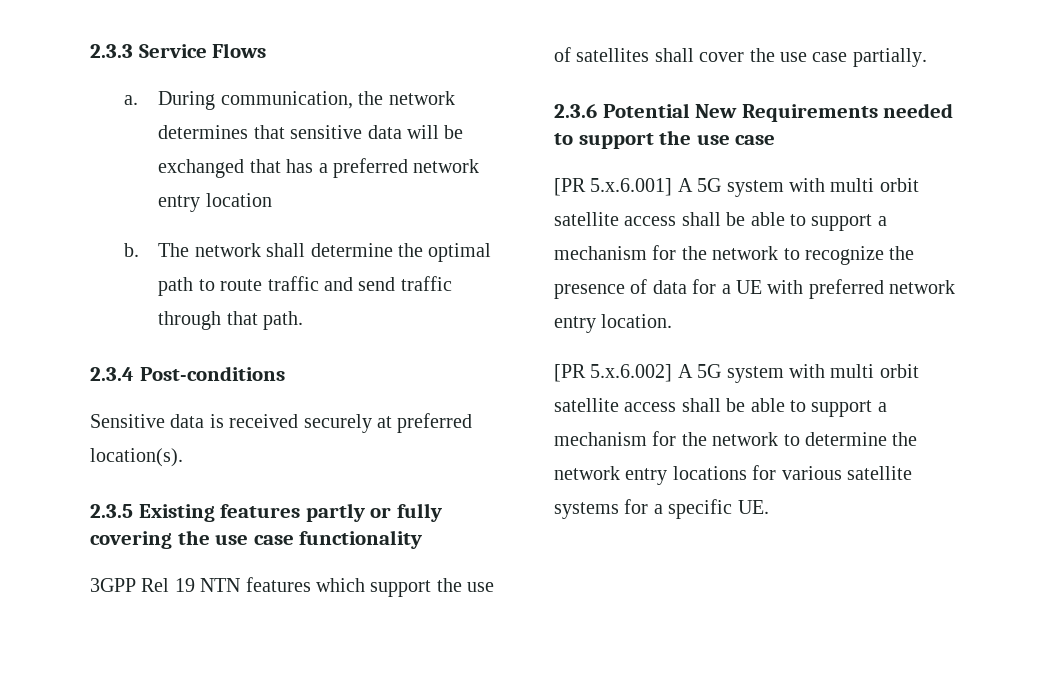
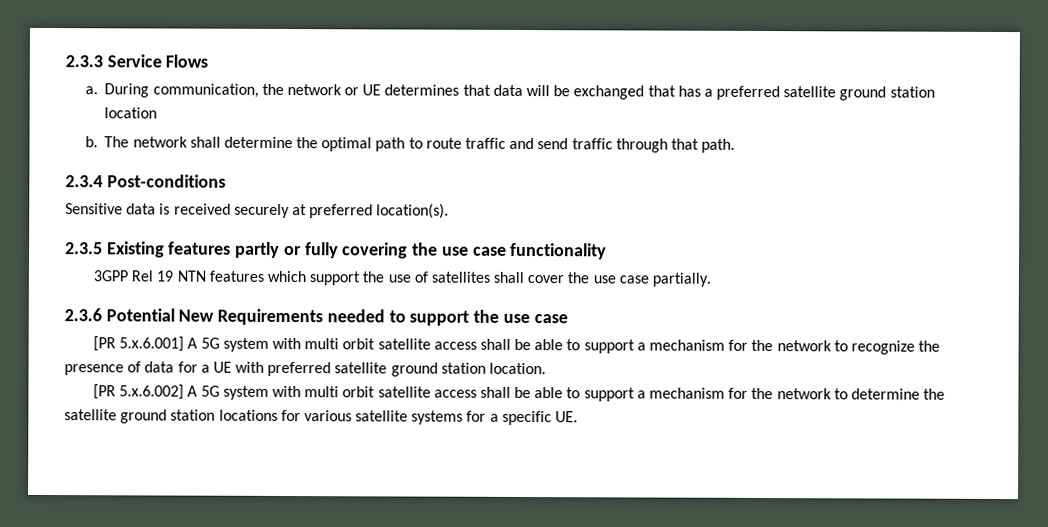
- During communication, the network determines that sensitive data will be exchanged that has a preferred network entry location
+ During communication, the network or UE determines that data will be exchanged that has a preferred satellite ground station location
- [PR 5.x.6.001] A 5G system with multi orbit satellite access shall be able to support a mechanism for the network to recognize the presence of data for a UE with preferred network entry location.
+ [PR 5.x.6.001] A 5G system with multi orbit satellite access shall be able to support a mechanism for the network to recognize the presence of data for a UE with preferred satellite ground station location.
- [PR 5.x.6.002] A 5G system with multi orbit satellite access shall be able to support a mechanism for the network to determine the network entry locations for various satellite systems for a specific UE.
+ [PR 5.x.6.002] A 5G system with multi orbit satellite access shall be able to support a mechanism for the network to determine the satellite ground station locations for various satellite systems for a specific UE.

